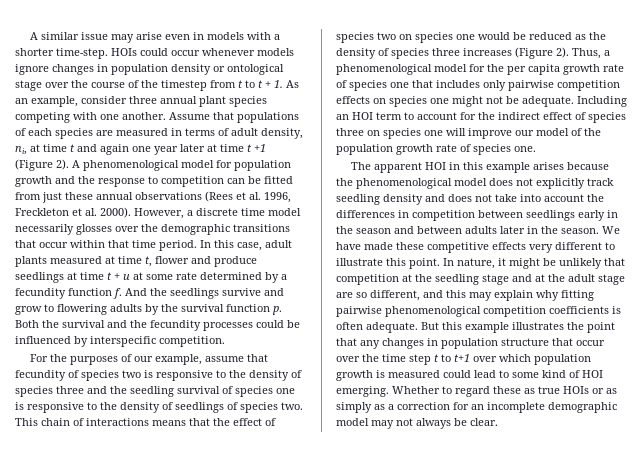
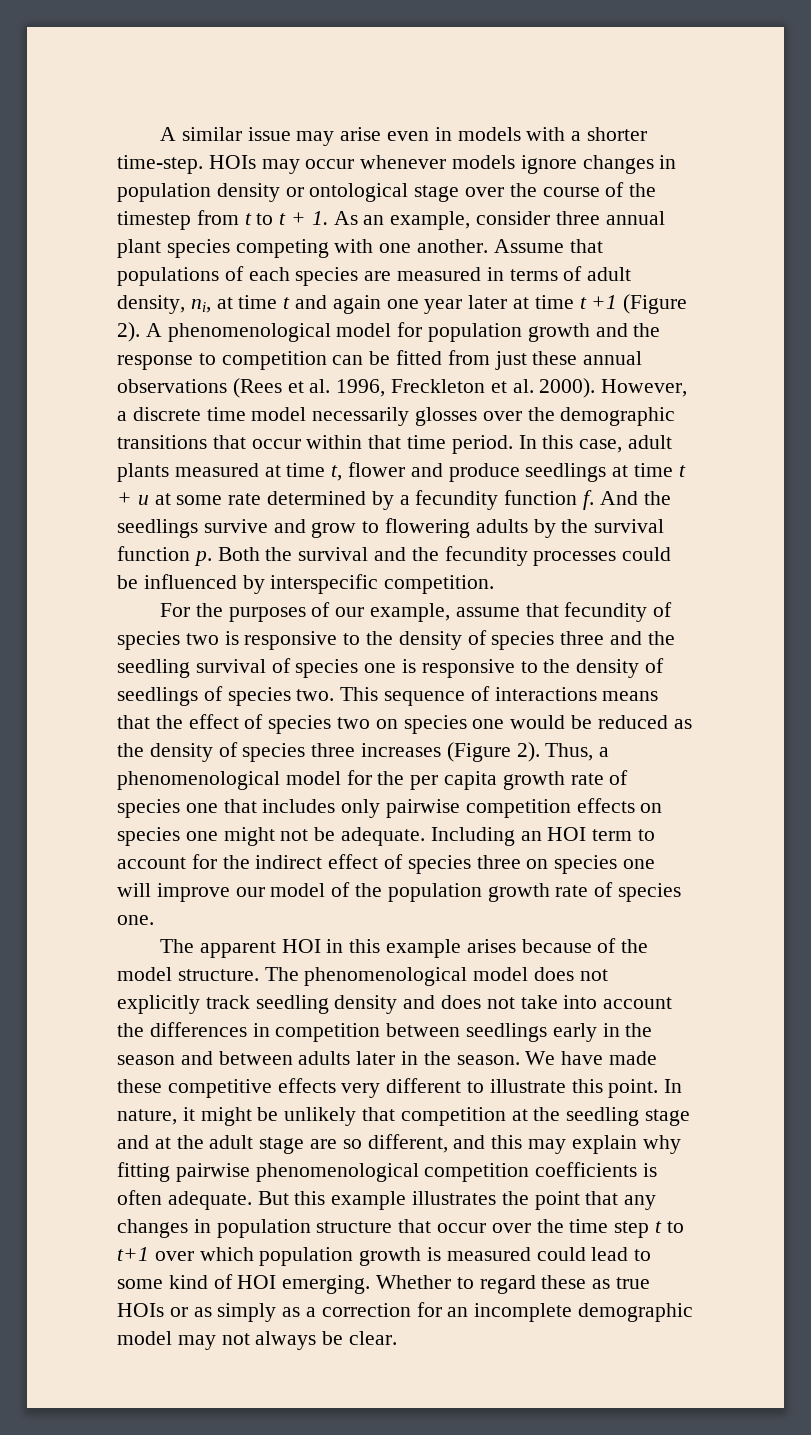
- HOIs could occur whenever models ignore changes in population density or ontological stage over the course of the timestep from t to t + 1. As an example, consider three annual plant species competing with one another.
+ HOIs may occur whenever models ignore changes in population density or ontological stage over the course of the timestep from t to t + 1. As an example, consider three annual plant species competing with one another.
- This chain of interactions means that the effect of species two on species one would be reduced as the density of species three increases (Figure 2).
+ This sequence of interactions means that the effect of species two on species one would be reduced as the density of species three increases (Figure 2).
- The apparent HOI in this example arises because the phenomenological model does not explicitly track seedling density and does not take into account the differences in competition between seedlings early in the season and between adults later in the season.
+ The apparent HOI in this example arises because of the model structure. The phenomenological model does not explicitly track seedling density and does not take into account the differences in competition between seedlings early in the season and between adults later in the season.

